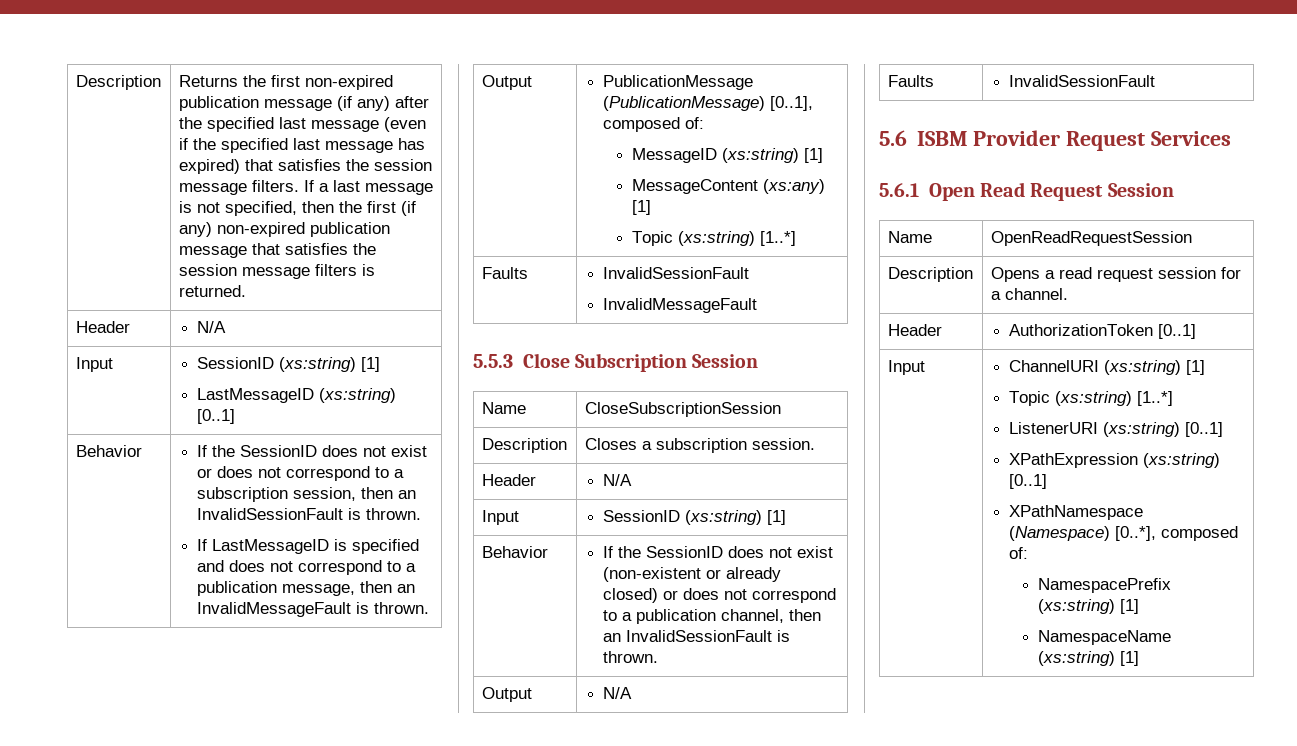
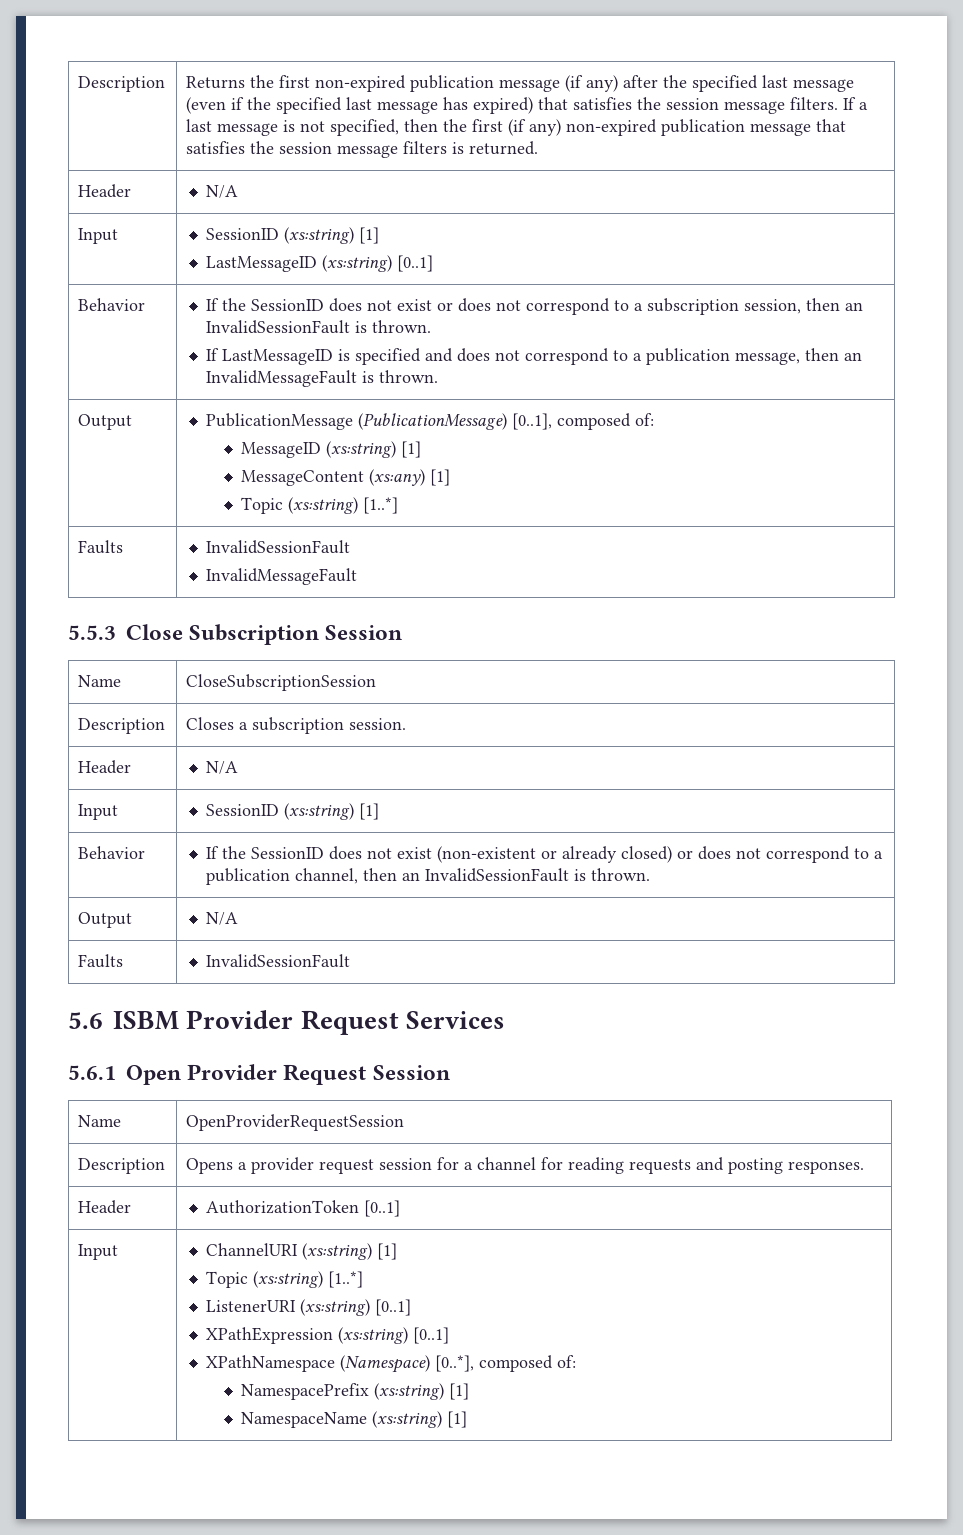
- 5.6.1 Open Read Request Session
+ 5.6.1 Open Provider Request Session
- Name | OpenReadRequestSession
+ Name | OpenProviderRequestSession
- Description | Opens a read request session for a channel.
+ Description | Opens a provider request session for a channel for reading requests and posting responses.

